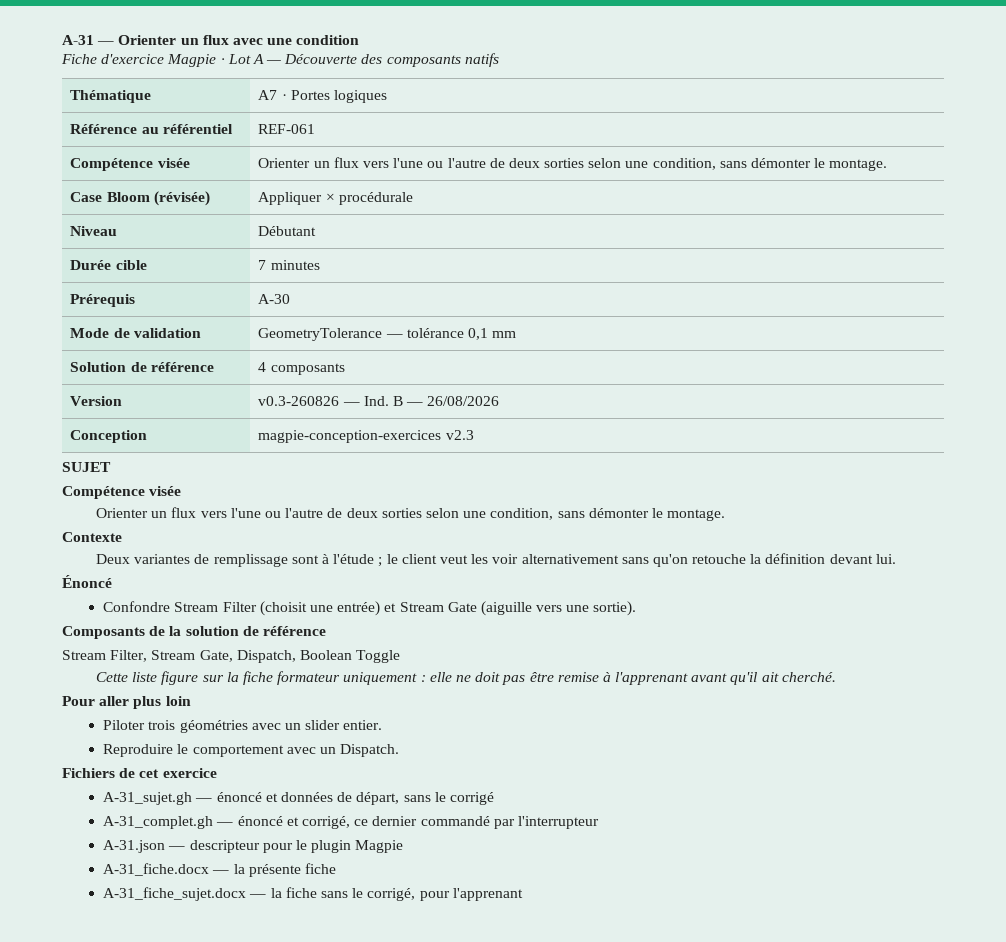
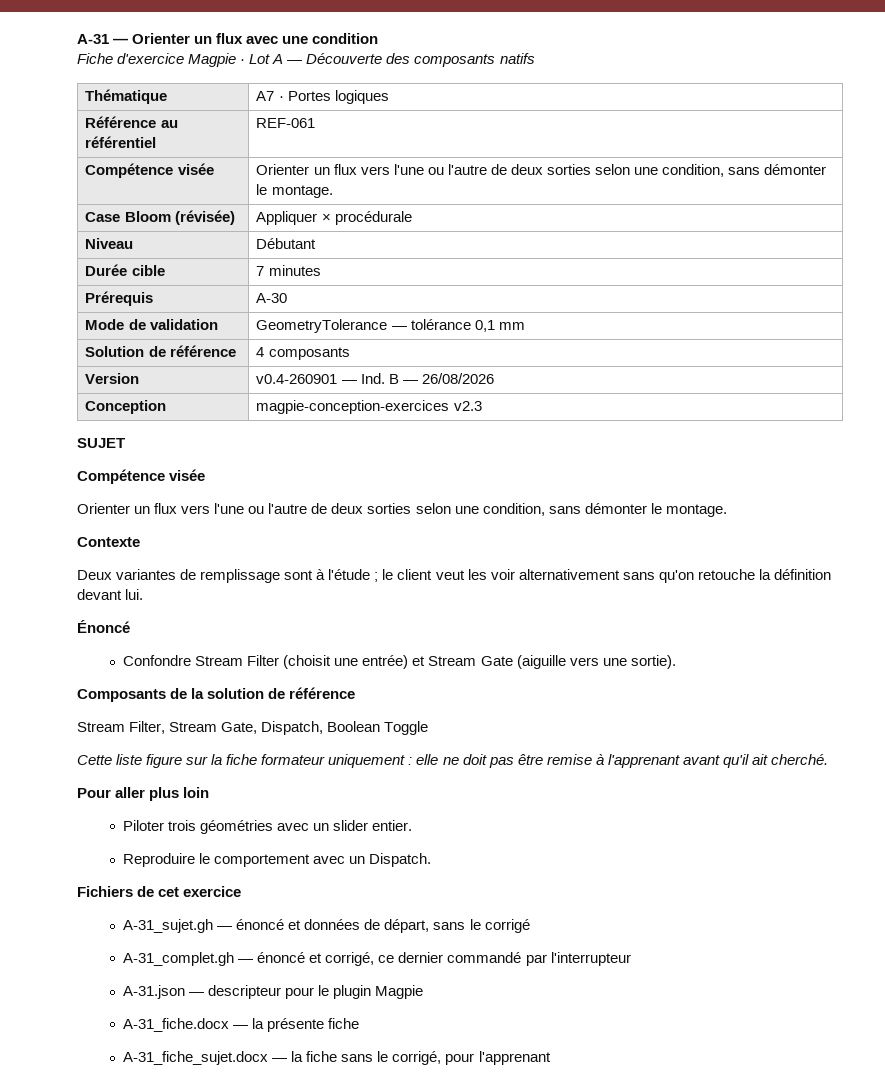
- Version | v0.3-260826 — Ind. B — 26/08/2026
+ Version | v0.4-260901 — Ind. B — 26/08/2026

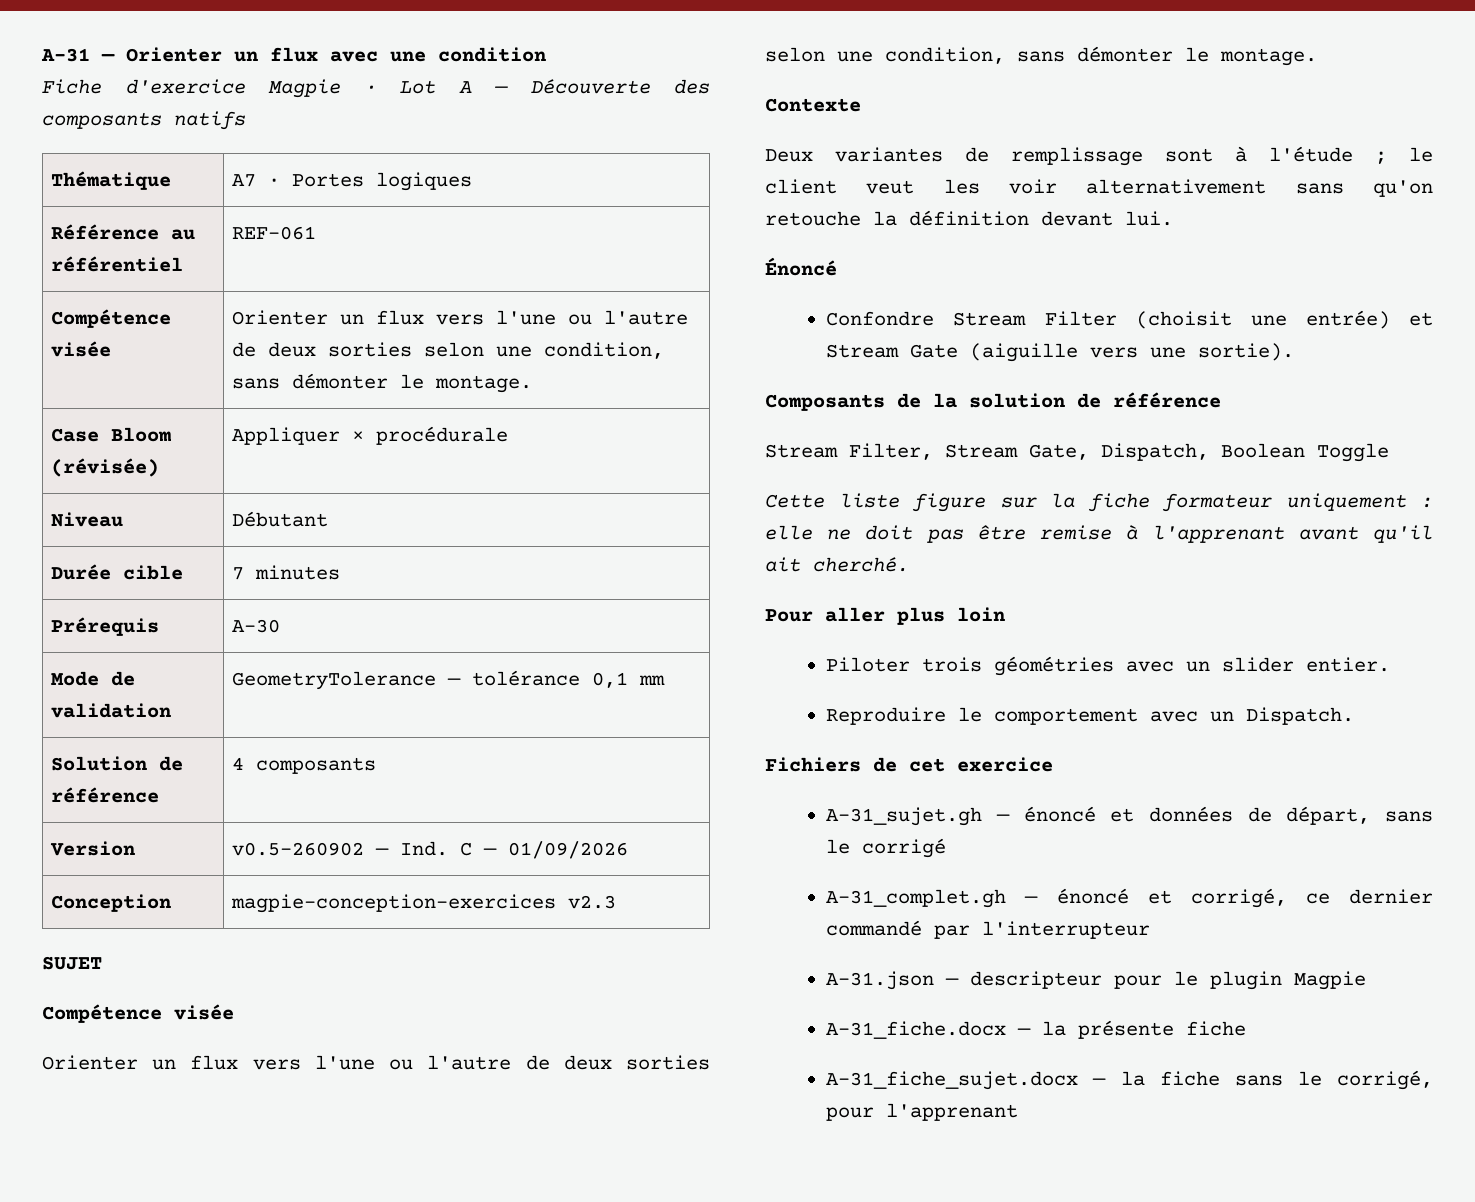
- Version | v0.4-260901 — Ind. B — 26/08/2026
+ Version | v0.5-260902 — Ind. C — 01/09/2026

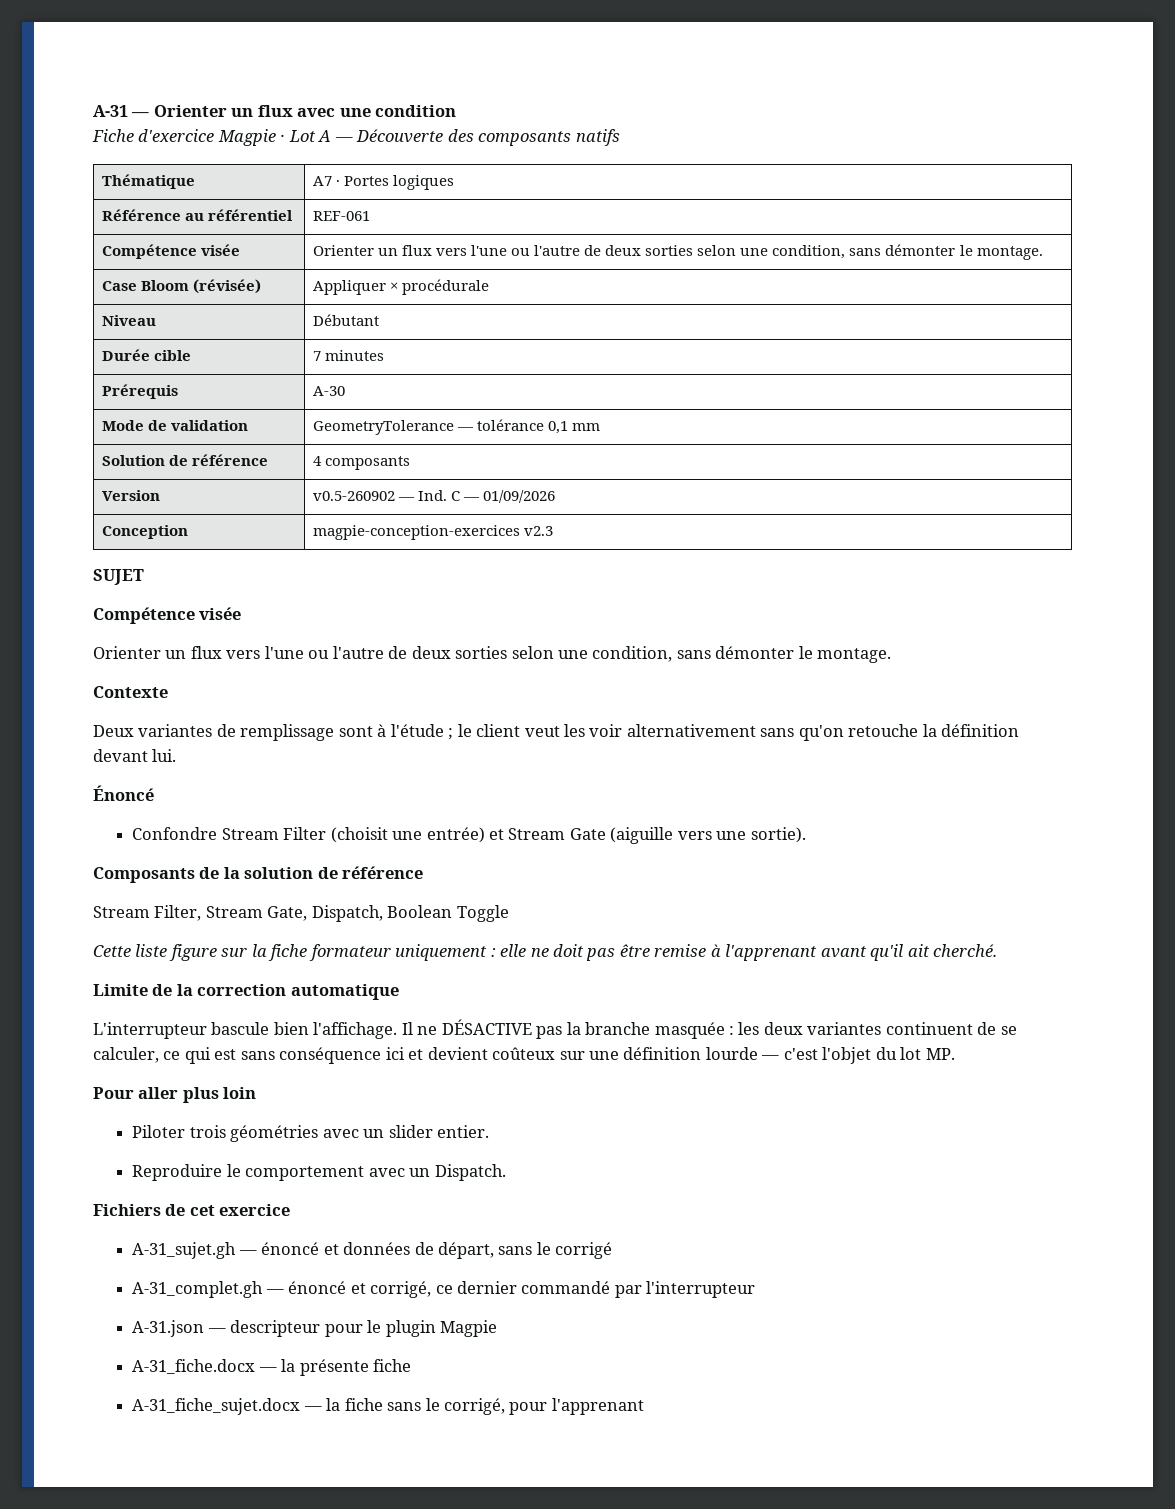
+ Limite de la correction automatique
+ L'interrupteur bascule bien l'affichage. Il ne DÉSACTIVE pas la branche masquée : les deux variantes continuent de se calculer, ce qui est sans conséquence ici et devient coûteux sur une définition lourde — c'est l'objet du lot MP.

